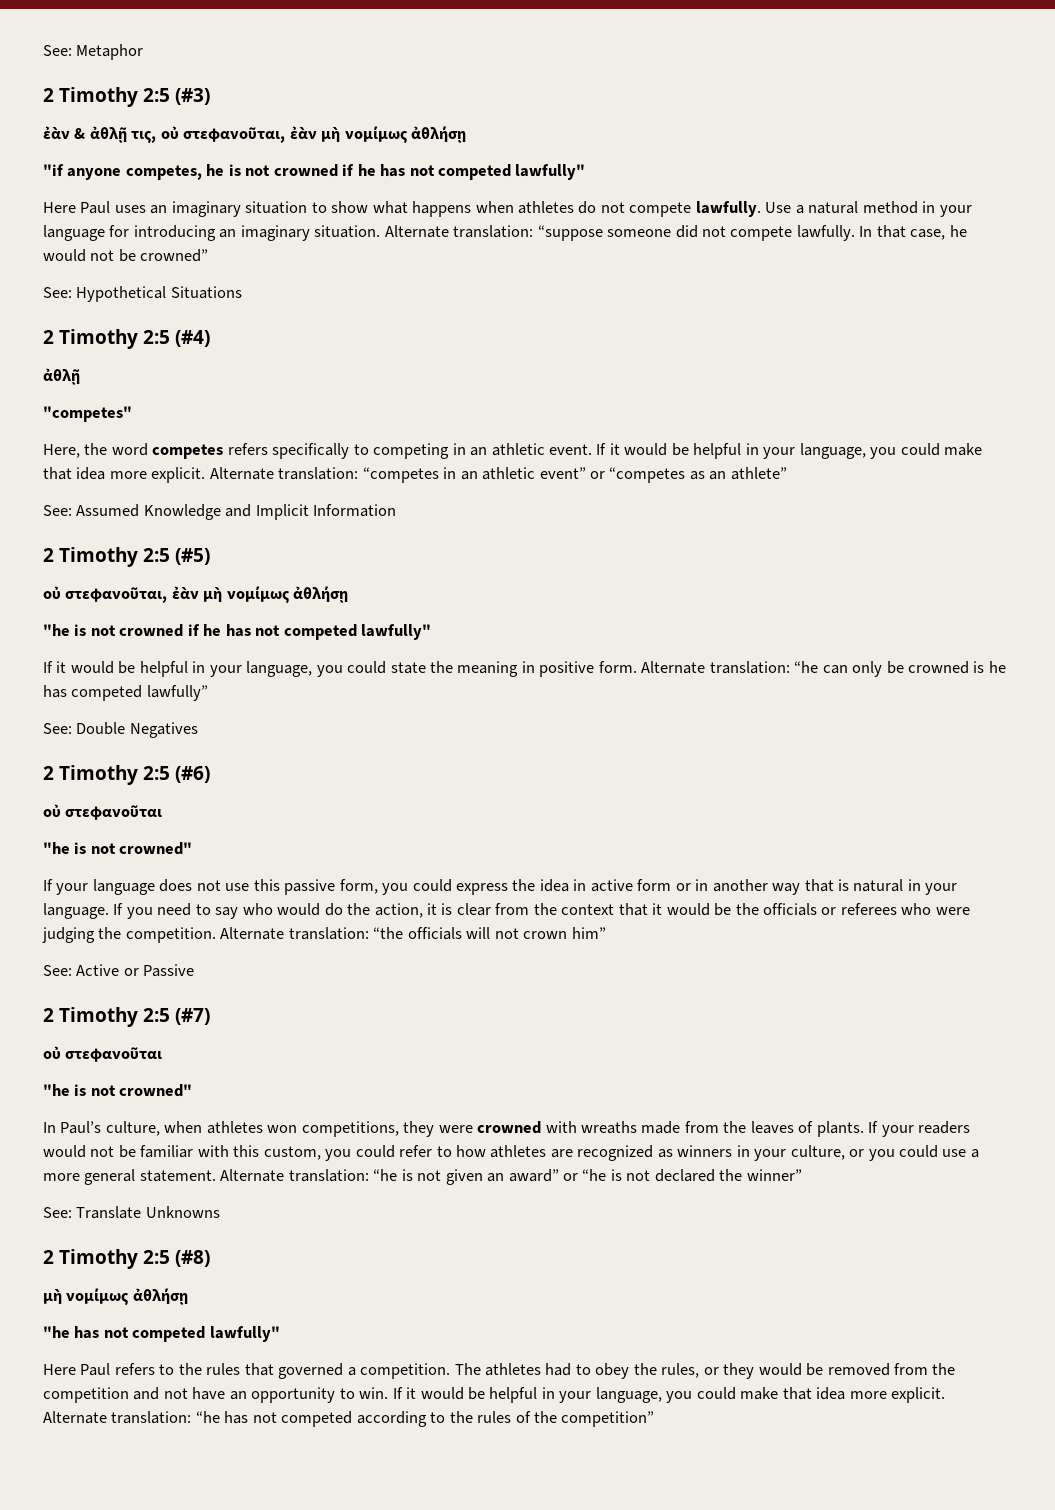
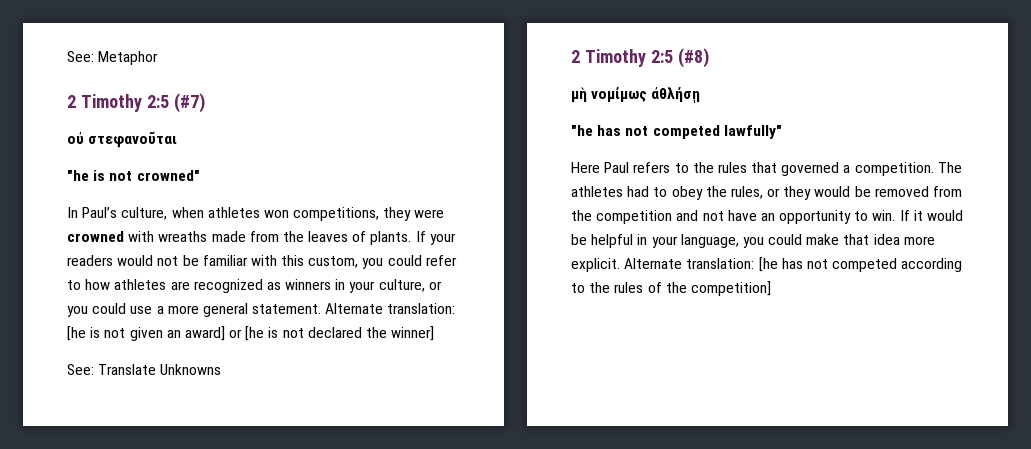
- 2 Timothy 2:5 (#3)
- ἐὰν & ἀθλῇ τις, οὐ στεφανοῦται, ἐὰν μὴ νομίμως ἀθλήσῃ
- "if anyone competes, he is not crowned if he has not competed lawfully"
- Here Paul uses an imaginary situation to show what happens when athletes do not compete lawfully. Use a natural method in your language for introducing an imaginary situation. Alternate translation: “suppose someone did not compete lawfully. In that case, he would not be crowned”
- See: Hypothetical Situations
- 2 Timothy 2:5 (#4)
- ἀθλῇ
- "competes"
- Here, the word competes refers specifically to competing in an athletic event. If it would be helpful in your language, you could make that idea more explicit. Alternate translation: “competes in an athletic event” or “competes as an athlete”
- See: Assumed Knowledge and Implicit Information
- 2 Timothy 2:5 (#5)
- οὐ στεφανοῦται, ἐὰν μὴ νομίμως ἀθλήσῃ
- "he is not crowned if he has not competed lawfully"
- If it would be helpful in your language, you could state the meaning in positive form. Alternate translation: “he can only be crowned is he has competed lawfully”
- See: Double Negatives
- 2 Timothy 2:5 (#6)
- οὐ στεφανοῦται
- "he is not crowned"
- If your language does not use this passive form, you could express the idea in active form or in another way that is natural in your language. If you need to say who would do the action, it is clear from the context that it would be the officials or referees who were judging the competition. Alternate translation: “the officials will not crown him”
- See: Active or Passive
- Alternate translation: “he is not given an award” or “he is not declared the winner”
+ Alternate translation: [he is not given an award] or [he is not declared the winner]
- Alternate translation: “he has not competed according to the rules of the competition”
+ Alternate translation: [he has not competed according to the rules of the competition]

